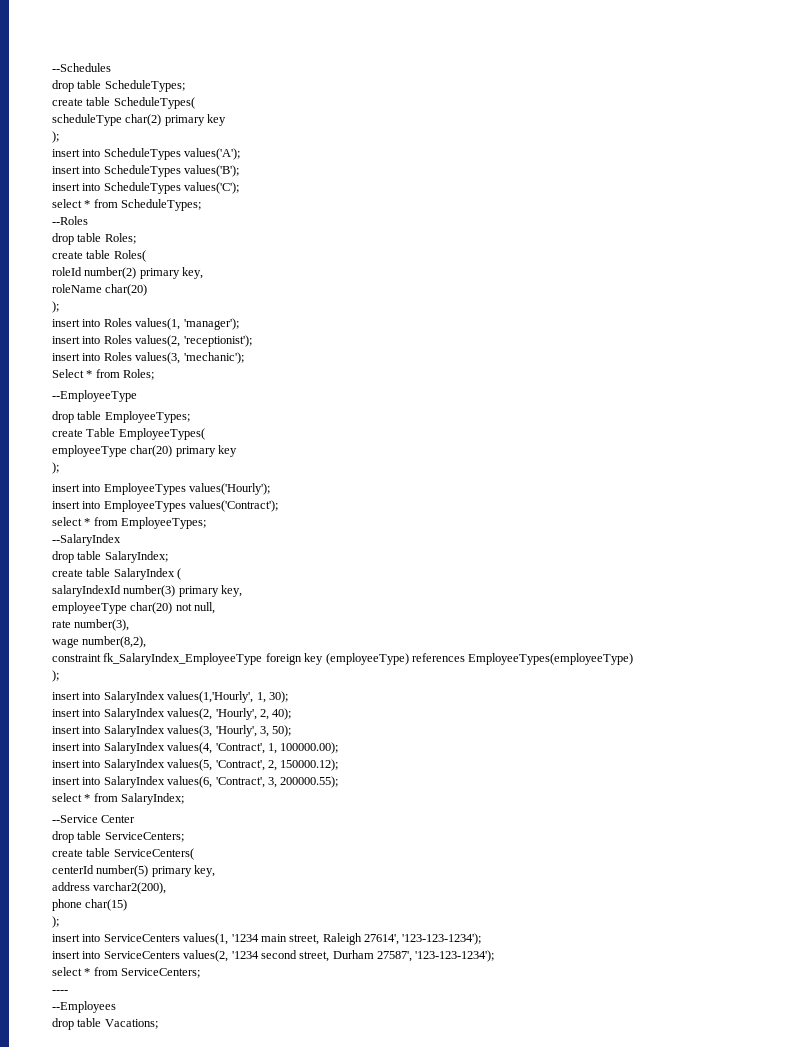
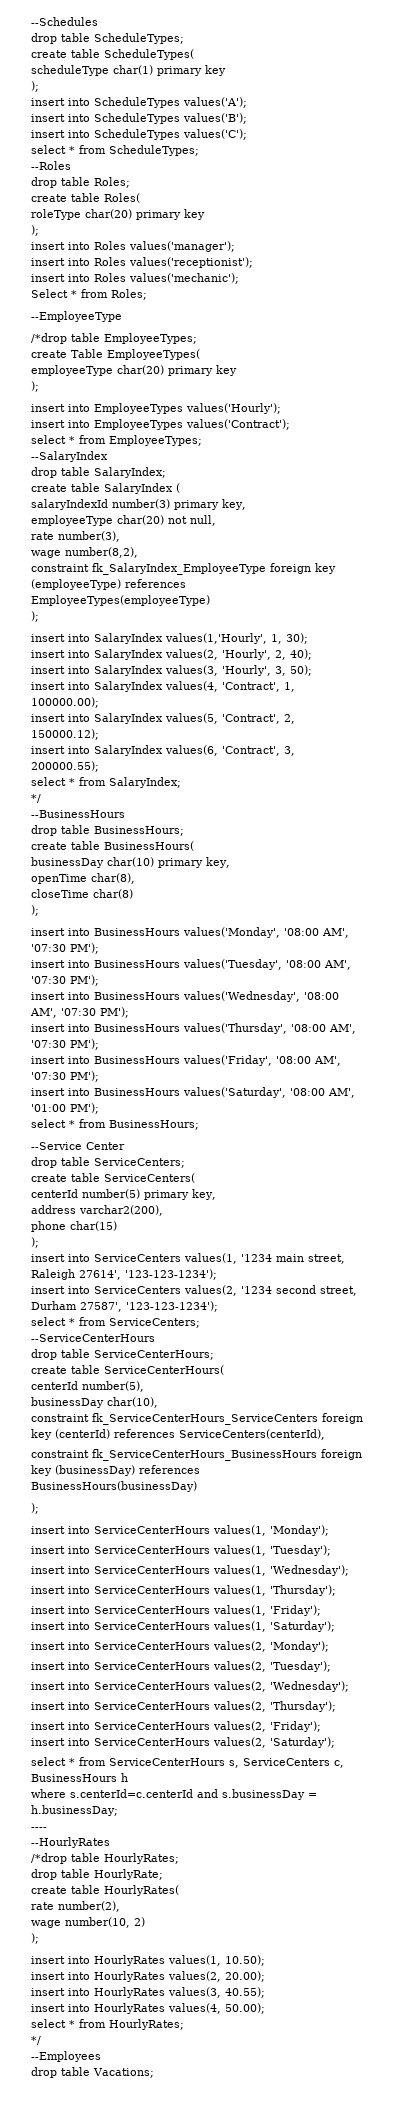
- scheduleType char(2) primary key
+ scheduleType char(1) primary key
- roleId number(2) primary key,
- roleName char(20)
+ roleType char(20) primary key
- insert into Roles values(1, 'manager');
- insert into Roles values(2, 'receptionist');
- insert into Roles values(3, 'mechanic');
+ insert into Roles values('manager');
+ insert into Roles values('receptionist');
+ insert into Roles values('mechanic');
- drop table EmployeeTypes;
+ /*drop table EmployeeTypes;
  select * from SalaryIndex;
+ */
+ --BusinessHours
+ drop table BusinessHours;
+ create table BusinessHours(
+ businessDay char(10) primary key,
+ openTime char(8),
+ closeTime char(8)
+ );
+ insert into BusinessHours values('Monday', '08:00 AM', '07:30 PM');
+ insert into BusinessHours values('Tuesday', '08:00 AM', '07:30 PM');
+ insert into BusinessHours values('Wednesday', '08:00 AM', '07:30 PM');
+ insert into BusinessHours values('Thursday', '08:00 AM', '07:30 PM');
+ insert into BusinessHours values('Friday', '08:00 AM', '07:30 PM');
+ insert into BusinessHours values('Saturday', '08:00 AM', '01:00 PM');
+ select * from BusinessHours;
+ --ServiceCenterHours
+ drop table ServiceCenterHours;
+ create table ServiceCenterHours(
+ centerId number(5),
+ businessDay char(10),
+ constraint fk_ServiceCenterHours_ServiceCenters foreign key (centerId) references ServiceCenters(centerId),
+ constraint fk_ServiceCenterHours_BusinessHours foreign key (businessDay) references BusinessHours(businessDay)
+ );
+ insert into ServiceCenterHours values(1, 'Monday');
+ insert into ServiceCenterHours values(1, 'Tuesday');
+ insert into ServiceCenterHours values(1, 'Wednesday');
+ insert into ServiceCenterHours values(1, 'Thursday');
+ insert into ServiceCenterHours values(1, 'Friday');
+ insert into ServiceCenterHours values(1, 'Saturday');
+ insert into ServiceCenterHours values(2, 'Monday');
+ insert into ServiceCenterHours values(2, 'Tuesday');
+ insert into ServiceCenterHours values(2, 'Wednesday');
+ insert into ServiceCenterHours values(2, 'Thursday');
+ insert into ServiceCenterHours values(2, 'Friday');
+ insert into ServiceCenterHours values(2, 'Saturday');
+ select * from ServiceCenterHours s, ServiceCenters c, BusinessHours h
+ where s.centerId=c.centerId and s.businessDay = h.businessDay;
  ----
+ --HourlyRates
+ /*drop table HourlyRates;
+ drop table HourlyRate;
+ create table HourlyRates(
+ rate number(2),
+ wage number(10, 2)
+ );
+ insert into HourlyRates values(1, 10.50);
+ insert into HourlyRates values(2, 20.00);
+ insert into HourlyRates values(3, 40.55);
+ insert into HourlyRates values(4, 50.00);
+ select * from HourlyRates;
+ */

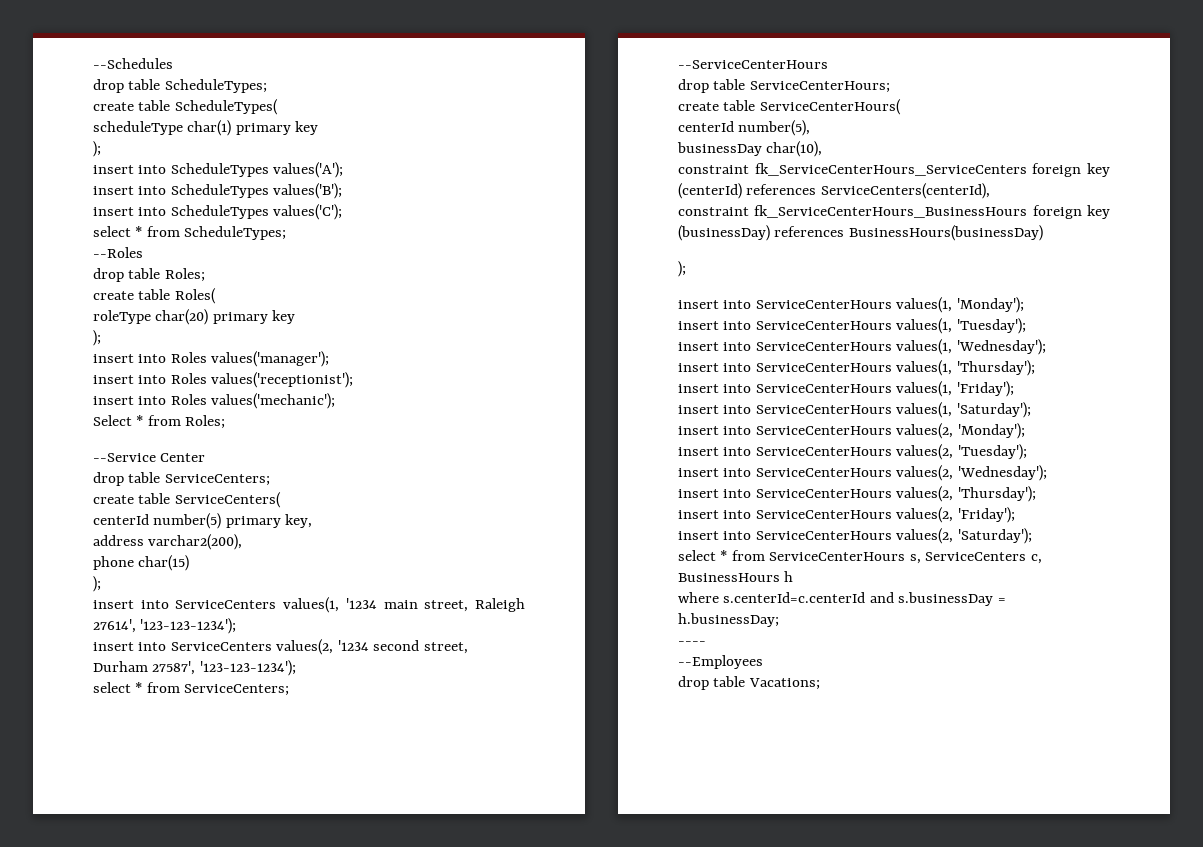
- --EmployeeType
- /*drop table EmployeeTypes;
- create Table EmployeeTypes(
- employeeType char(20) primary key
- );
- insert into EmployeeTypes values('Hourly');
- insert into EmployeeTypes values('Contract');
- select * from EmployeeTypes;
- --SalaryIndex
- drop table SalaryIndex;
- create table SalaryIndex (
- salaryIndexId number(3) primary key,
- employeeType char(20) not null,
- rate number(3),
- wage number(8,2),
- constraint fk_SalaryIndex_EmployeeType foreign key (employeeType) references EmployeeTypes(employeeType)
- );
- insert into SalaryIndex values(1,'Hourly', 1, 30);
- insert into SalaryIndex values(2, 'Hourly', 2, 40);
- insert into SalaryIndex values(3, 'Hourly', 3, 50);
- insert into SalaryIndex values(4, 'Contract', 1, 100000.00);
- insert into SalaryIndex values(5, 'Contract', 2, 150000.12);
- insert into SalaryIndex values(6, 'Contract', 3, 200000.55);
- select * from SalaryIndex;
- */
- --BusinessHours
- drop table BusinessHours;
- create table BusinessHours(
- businessDay char(10) primary key,
- openTime char(8),
- closeTime char(8)
- );
- insert into BusinessHours values('Monday', '08:00 AM', '07:30 PM');
- insert into BusinessHours values('Tuesday', '08:00 AM', '07:30 PM');
- insert into BusinessHours values('Wednesday', '08:00 AM', '07:30 PM');
- insert into BusinessHours values('Thursday', '08:00 AM', '07:30 PM');
- insert into BusinessHours values('Friday', '08:00 AM', '07:30 PM');
- insert into BusinessHours values('Saturday', '08:00 AM', '01:00 PM');
- select * from BusinessHours;
- --HourlyRates
- /*drop table HourlyRates;
- drop table HourlyRate;
- create table HourlyRates(
- rate number(2),
- wage number(10, 2)
- );
- insert into HourlyRates values(1, 10.50);
- insert into HourlyRates values(2, 20.00);
- insert into HourlyRates values(3, 40.55);
- insert into HourlyRates values(4, 50.00);
- select * from HourlyRates;
- */

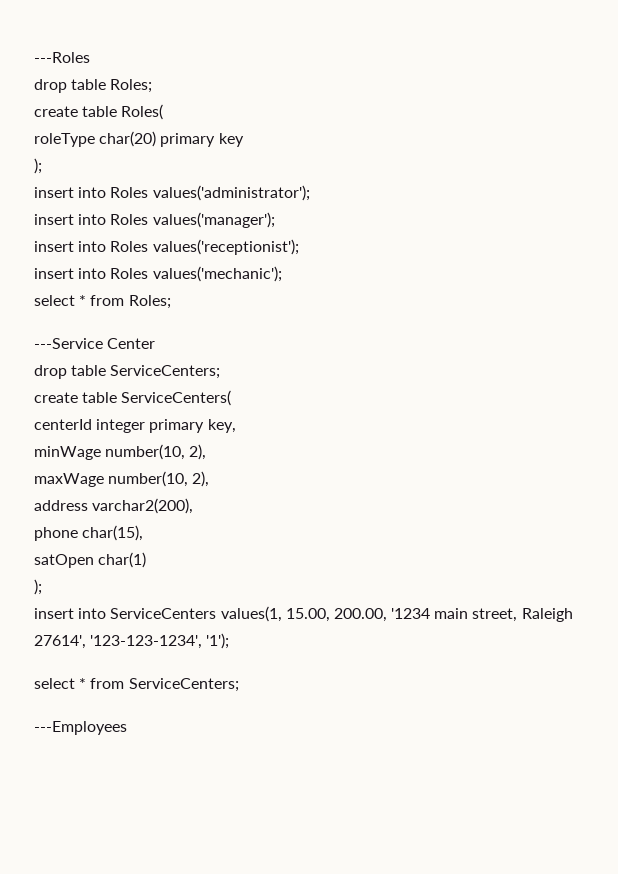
- --Schedules
- drop table ScheduleTypes;
- create table ScheduleTypes(
- scheduleType char(1) primary key
- );
- insert into ScheduleTypes values('A');
- insert into ScheduleTypes values('B');
- insert into ScheduleTypes values('C');
- select * from ScheduleTypes;
- --Roles
+ ---Roles
+ insert into Roles values('administrator');
- Select * from Roles;
+ select * from Roles;
- --Service Center
+ ---Service Center
- centerId number(5) primary key,
+ centerId integer primary key,
+ minWage number(10, 2),
+ maxWage number(10, 2),
- phone char(15)
+ phone char(15),
+ satOpen char(1)
- insert into ServiceCenters values(1, '1234 main street, Raleigh 27614', '123-123-1234');
- insert into ServiceCenters values(2, '1234 second street, Durham 27587', '123-123-1234');
+ insert into ServiceCenters values(1, 15.00, 200.00, '1234 main street, Raleigh 27614', '123-123-1234', '1');
  select * from ServiceCenters;
- --ServiceCenterHours
- drop table ServiceCenterHours;
- create table ServiceCenterHours(
- centerId number(5),
- businessDay char(10),
- constraint fk_ServiceCenterHours_ServiceCenters foreign key (centerId) references ServiceCenters(centerId),
- constraint fk_ServiceCenterHours_BusinessHours foreign key (businessDay) references BusinessHours(businessDay)
- );
- insert into ServiceCenterHours values(1, 'Monday');
- insert into ServiceCenterHours values(1, 'Tuesday');
- insert into ServiceCenterHours values(1, 'Wednesday');
- insert into ServiceCenterHours values(1, 'Thursday');
- insert into ServiceCenterHours values(1, 'Friday');
- insert into ServiceCenterHours values(1, 'Saturday');
- insert into ServiceCenterHours values(2, 'Monday');
- insert into ServiceCenterHours values(2, 'Tuesday');
- insert into ServiceCenterHours values(2, 'Wednesday');
- insert into ServiceCenterHours values(2, 'Thursday');
- insert into ServiceCenterHours values(2, 'Friday');
- insert into ServiceCenterHours values(2, 'Saturday');
- select * from ServiceCenterHours s, ServiceCenters c, BusinessHours h
- where s.centerId=c.centerId and s.businessDay = h.businessDay;
- ----
- --Employees
- drop table Vacations;
+ ---Employees

